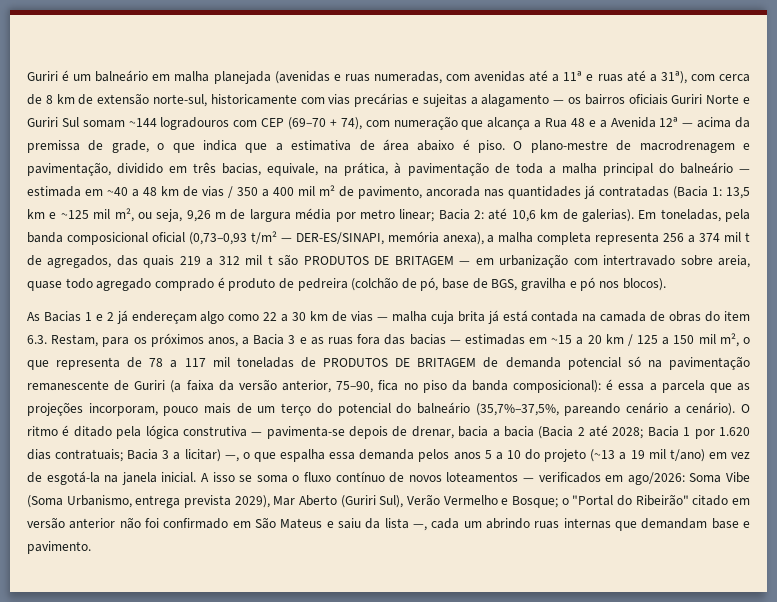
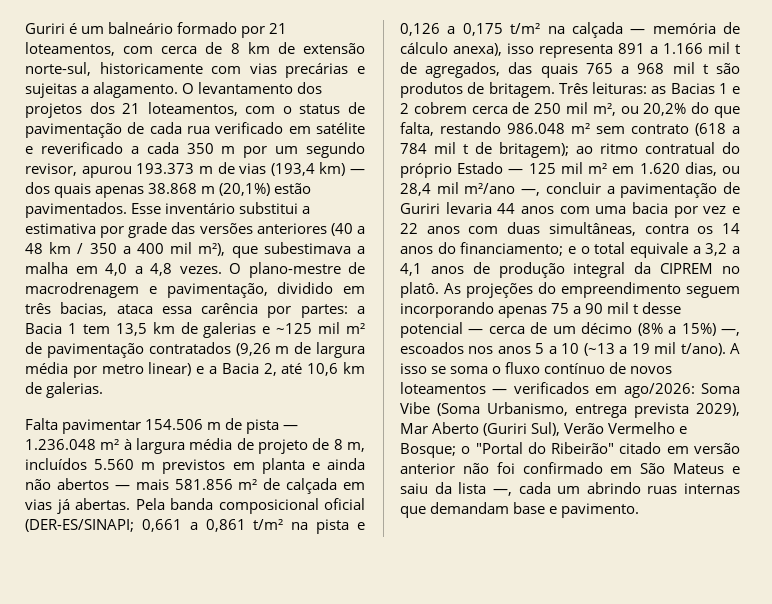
- Guriri é um balneário em malha planejada (avenidas e ruas numeradas, com avenidas até a 11ª e ruas até a 31ª), com cerca de 8 km de extensão norte-sul, historicamente com vias precárias e sujeitas a alagamento — os bairros oficiais Guriri Norte e Guriri Sul somam ~144 logradouros com CEP (69–70 + 74), com numeração que alcança a Rua 48 e a Avenida 12ª — acima da premissa de grade, o que indica que a estimativa de área abaixo é piso.
+ Guriri é um balneário formado por 21 loteamentos, com cerca de 8 km de extensão norte-sul, historicamente com vias precárias e sujeitas a alagamento. O levantamento dos projetos dos 21 loteamentos, com o status de pavimentação de cada rua verificado em satélite e reverificado a cada 350 m por um segundo revisor, apurou 193.373 m de vias (193,4 km) — dos quais apenas 38.868 m (20,1%) estão pavimentados. Esse inventário substitui a estimativa por grade das versões anteriores (40 a 48 km / 350 a 400 mil m²), que subestimava a malha em 4,0 a 4,8 vezes.
- O plano-mestre de macrodrenagem e pavimentação, dividido em três bacias, equivale, na prática, à pavimentação de toda a malha principal do balneário — estimada em ~40 a 48 km de vias / 350 a 400 mil m² de pavimento, ancorada nas quantidades já contratadas (Bacia 1: 13,5 km e ~125 mil m², ou seja, 9,26 m de largura média por metro linear; Bacia 2: até 10,6 km de galerias). Em toneladas, pela banda composicional oficial (0,73–0,93 t/m² — DER-ES/SINAPI, memória anexa), a malha completa representa 256 a 374 mil t de agregados, das quais 219 a 312 mil t são PRODUTOS DE BRITAGEM — em urbanização com intertravado sobre areia, quase todo agregado comprado é produto de pedreira (colchão de pó, base de BGS, gravilha e pó nos blocos).
- As Bacias 1 e 2 já endereçam algo como 22 a 30 km de vias — malha cuja brita já está contada na camada de obras do item 6.3. Restam, para os próximos anos, a Bacia 3 e as ruas fora das bacias — estimadas em ~15 a 20 km / 125 a 150 mil m², o que representa de 78 a 117 mil toneladas de PRODUTOS DE BRITAGEM de demanda potencial só na pavimentação remanescente de Guriri (a faixa da versão anterior, 75–90, fica no piso da banda composicional): é essa a parcela que as projeções incorporam, pouco mais de um terço do potencial do balneário (35,7%–37,5%, pareando cenário a cenário). O ritmo é ditado pela lógica construtiva — pavimenta-se depois de drenar, bacia a bacia (Bacia 2 até 2028; Bacia 1 por 1.620 dias contratuais; Bacia 3 a licitar) —, o que espalha essa demanda pelos anos 5 a 10 do projeto (~13 a 19 mil t/ano) em vez de esgotá-la na janela inicial.
+ O plano-mestre de macrodrenagem e pavimentação, dividido em três bacias, ataca essa carência por partes: a Bacia 1 tem 13,5 km de galerias e ~125 mil m² de pavimentação contratados (9,26 m de largura média por metro linear) e a Bacia 2, até 10,6 km de galerias.
+ Falta pavimentar 154.506 m de pista — 1.236.048 m² à largura média de projeto de 8 m, incluídos 5.560 m previstos em planta e ainda não abertos — mais 581.856 m² de calçada em vias já abertas. Pela banda composicional oficial (DER-ES/SINAPI; 0,661 a 0,861 t/m² na pista e 0,126 a 0,175 t/m² na calçada — memória de cálculo anexa), isso representa 891 a 1.166 mil t de agregados, das quais 765 a 968 mil t são produtos de britagem. Três leituras: as Bacias 1 e 2 cobrem cerca de 250 mil m², ou 20,2% do que falta, restando 986.048 m² sem contrato (618 a 784 mil t de britagem); ao ritmo contratual do próprio Estado — 125 mil m² em 1.620 dias, ou 28,4 mil m²/ano —, concluir a pavimentação de Guriri levaria 44 anos com uma bacia por vez e 22 anos com duas simultâneas, contra os 14 anos do financiamento; e o total equivale a 3,2 a 4,1 anos de produção integral da CIPREM no platô. As projeções do empreendimento seguem incorporando apenas 75 a 90 mil t desse potencial — cerca de um décimo (8% a 15%) —, escoados nos anos 5 a 10 (~13 a 19 mil t/ano).

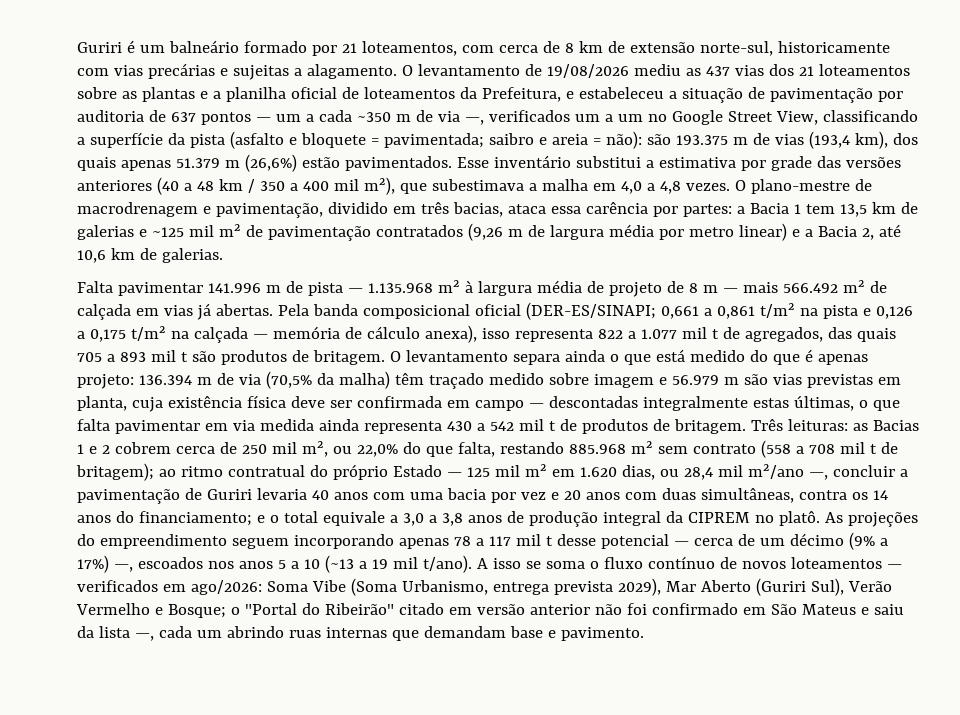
- O levantamento dos projetos dos 21 loteamentos, com o status de pavimentação de cada rua verificado em satélite e reverificado a cada 350 m por um segundo revisor, apurou 193.373 m de vias (193,4 km) — dos quais apenas 38.868 m (20,1%) estão pavimentados.
+ O levantamento de 19/08/2026 mediu as 437 vias dos 21 loteamentos sobre as plantas e a planilha oficial de loteamentos da Prefeitura, e estabeleceu a situação de pavimentação por auditoria de 637 pontos — um a cada ~350 m de via —, verificados um a um no Google Street View, classificando a superfície da pista (asfalto e bloquete = pavimentada; saibro e areia = não): são 193.375 m de vias (193,4 km), dos quais apenas 51.379 m (26,6%) estão pavimentados.
- Falta pavimentar 154.506 m de pista — 1.236.048 m² à largura média de projeto de 8 m, incluídos 5.560 m previstos em planta e ainda não abertos — mais 581.856 m² de calçada em vias já abertas.
+ Falta pavimentar 141.996 m de pista — 1.135.968 m² à largura média de projeto de 8 m — mais 566.492 m² de calçada em vias já abertas.
- Pela banda composicional oficial (DER-ES/SINAPI; 0,661 a 0,861 t/m² na pista e 0,126 a 0,175 t/m² na calçada — memória de cálculo anexa), isso representa 891 a 1.166 mil t de agregados, das quais 765 a 968 mil t são produtos de britagem.
+ Pela banda composicional oficial (DER-ES/SINAPI; 0,661 a 0,861 t/m² na pista e 0,126 a 0,175 t/m² na calçada — memória de cálculo anexa), isso representa 822 a 1.077 mil t de agregados, das quais 705 a 893 mil t são produtos de britagem.
+ O levantamento separa ainda o que está medido do que é apenas projeto: 136.394 m de via (70,5% da malha) têm traçado medido sobre imagem e 56.979 m são vias previstas em planta, cuja existência física deve ser confirmada em campo — descontadas integralmente estas últimas, o que falta pavimentar em via medida ainda representa 430 a 542 mil t de produtos de britagem.
- as Bacias 1 e 2 cobrem cerca de 250 mil m², ou 20,2% do que falta, restando 986.048 m² sem contrato (618 a 784 mil t de britagem);
+ as Bacias 1 e 2 cobrem cerca de 250 mil m², ou 22,0% do que falta, restando 885.968 m² sem contrato (558 a 708 mil t de britagem);
- ao ritmo contratual do próprio Estado — 125 mil m² em 1.620 dias, ou 28,4 mil m²/ano —, concluir a pavimentação de Guriri levaria 44 anos com uma bacia por vez e 22 anos com duas simultâneas, contra os 14 anos do financiamento;
+ ao ritmo contratual do próprio Estado — 125 mil m² em 1.620 dias, ou 28,4 mil m²/ano —, concluir a pavimentação de Guriri levaria 40 anos com uma bacia por vez e 20 anos com duas simultâneas, contra os 14 anos do financiamento;
- e o total equivale a 3,2 a 4,1 anos de produção integral da CIPREM no platô.
+ e o total equivale a 3,0 a 3,8 anos de produção integral da CIPREM no platô.
- As projeções do empreendimento seguem incorporando apenas 75 a 90 mil t desse potencial — cerca de um décimo (8% a 15%) —, escoados nos anos 5 a 10 (~13 a 19 mil t/ano).
+ As projeções do empreendimento seguem incorporando apenas 78 a 117 mil t desse potencial — cerca de um décimo (9% a 17%) —, escoados nos anos 5 a 10 (~13 a 19 mil t/ano).

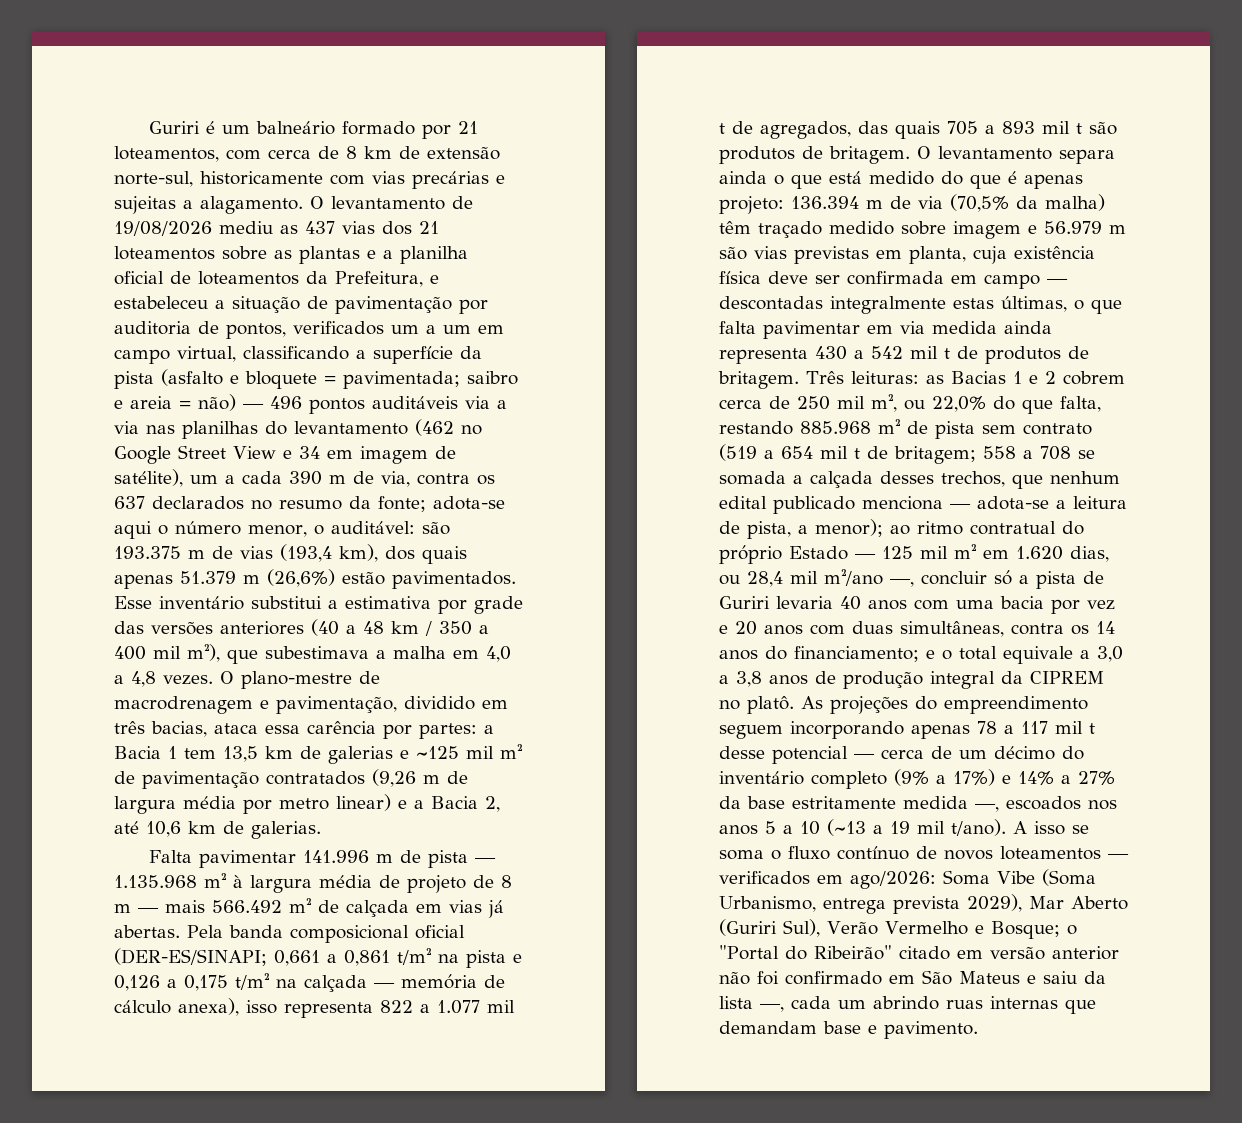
- O levantamento de 19/08/2026 mediu as 437 vias dos 21 loteamentos sobre as plantas e a planilha oficial de loteamentos da Prefeitura, e estabeleceu a situação de pavimentação por auditoria de 637 pontos — um a cada ~350 m de via —, verificados um a um no Google Street View, classificando a superfície da pista (asfalto e bloquete = pavimentada; saibro e areia = não): são 193.375 m de vias (193,4 km), dos quais apenas 51.379 m (26,6%) estão pavimentados.
+ O levantamento de 19/08/2026 mediu as 437 vias dos 21 loteamentos sobre as plantas e a planilha oficial de loteamentos da Prefeitura, e estabeleceu a situação de pavimentação por auditoria de pontos, verificados um a um em campo virtual, classificando a superfície da pista (asfalto e bloquete = pavimentada; saibro e areia = não) — 496 pontos auditáveis via a via nas planilhas do levantamento (462 no Google Street View e 34 em imagem de satélite), um a cada 390 m de via, contra os 637 declarados no resumo da fonte; adota-se aqui o número menor, o auditável: são 193.375 m de vias (193,4 km), dos quais apenas 51.379 m (26,6%) estão pavimentados.
- as Bacias 1 e 2 cobrem cerca de 250 mil m², ou 22,0% do que falta, restando 885.968 m² sem contrato (558 a 708 mil t de britagem);
+ as Bacias 1 e 2 cobrem cerca de 250 mil m², ou 22,0% do que falta, restando 885.968 m² de pista sem contrato (519 a 654 mil t de britagem; 558 a 708 se somada a calçada desses trechos, que nenhum edital publicado menciona — adota-se a leitura de pista, a menor);
- ao ritmo contratual do próprio Estado — 125 mil m² em 1.620 dias, ou 28,4 mil m²/ano —, concluir a pavimentação de Guriri levaria 40 anos com uma bacia por vez e 20 anos com duas simultâneas, contra os 14 anos do financiamento;
+ ao ritmo contratual do próprio Estado — 125 mil m² em 1.620 dias, ou 28,4 mil m²/ano —, concluir só a pista de Guriri levaria 40 anos com uma bacia por vez e 20 anos com duas simultâneas, contra os 14 anos do financiamento;
- As projeções do empreendimento seguem incorporando apenas 78 a 117 mil t desse potencial — cerca de um décimo (9% a 17%) —, escoados nos anos 5 a 10 (~13 a 19 mil t/ano).
+ As projeções do empreendimento seguem incorporando apenas 78 a 117 mil t desse potencial — cerca de um décimo do inventário completo (9% a 17%) e 14% a 27% da base estritamente medida —, escoados nos anos 5 a 10 (~13 a 19 mil t/ano).

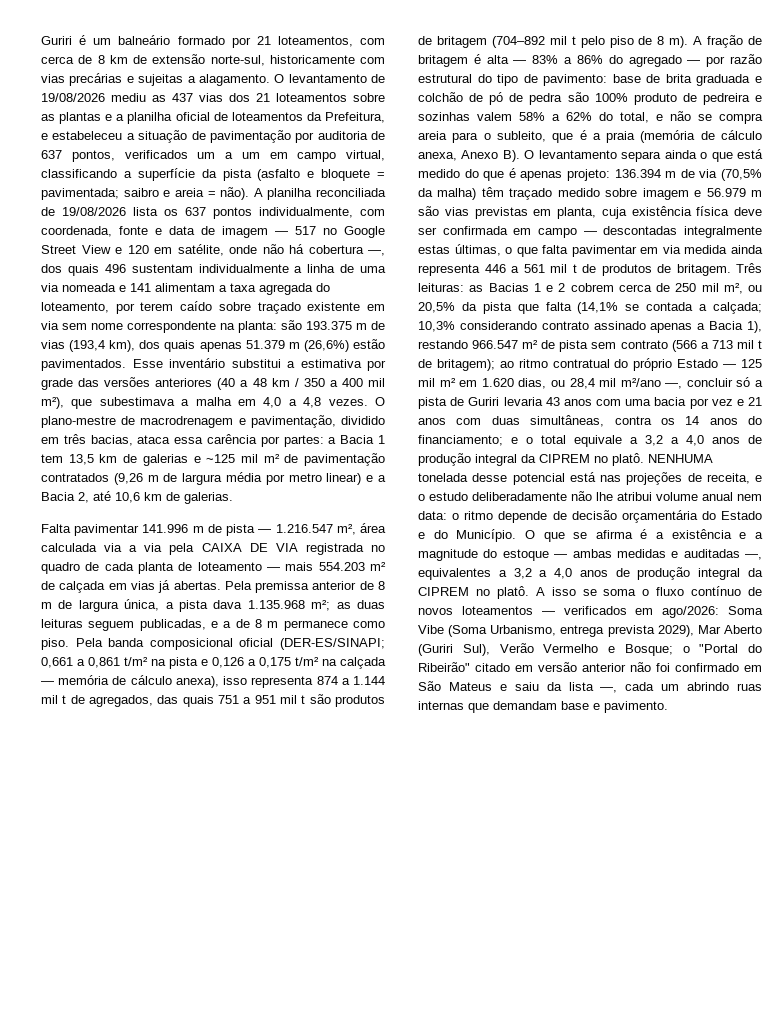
- O levantamento de 19/08/2026 mediu as 437 vias dos 21 loteamentos sobre as plantas e a planilha oficial de loteamentos da Prefeitura, e estabeleceu a situação de pavimentação por auditoria de pontos, verificados um a um em campo virtual, classificando a superfície da pista (asfalto e bloquete = pavimentada;
+ O levantamento de 19/08/2026 mediu as 437 vias dos 21 loteamentos sobre as plantas e a planilha oficial de loteamentos da Prefeitura, e estabeleceu a situação de pavimentação por auditoria de 637 pontos, verificados um a um em campo virtual, classificando a superfície da pista (asfalto e bloquete = pavimentada;
- saibro e areia = não) — 496 pontos auditáveis via a via nas planilhas do levantamento (462 no Google Street View e 34 em imagem de satélite), um a cada 390 m de via, contra os 637 declarados no resumo da fonte; adota-se aqui o número menor, o auditável:
+ saibro e areia = não). A planilha reconciliada de 19/08/2026 lista os 637 pontos individualmente, com coordenada, fonte e data de imagem — 517 no Google Street View e 120 em satélite, onde não há cobertura —, dos quais 496 sustentam individualmente a linha de uma via nomeada e 141 alimentam a taxa agregada do loteamento, por terem caído sobre traçado existente em via sem nome correspondente na planta:
- Falta pavimentar 141.996 m de pista — 1.135.968 m² à largura média de projeto de 8 m — mais 566.492 m² de calçada em vias já abertas.
+ Falta pavimentar 141.996 m de pista — 1.216.547 m², área calculada via a via pela CAIXA DE VIA registrada no quadro de cada planta de loteamento — mais 554.203 m² de calçada em vias já abertas.
- Pela banda composicional oficial (DER-ES/SINAPI;
+ Pela premissa anterior de 8 m de largura única, a pista dava 1.135.968 m²; as duas leituras seguem publicadas, e a de 8 m permanece como piso. Pela banda composicional oficial (DER-ES/SINAPI;
- 0,661 a 0,861 t/m² na pista e 0,126 a 0,175 t/m² na calçada — memória de cálculo anexa), isso representa 822 a 1.077 mil t de agregados, das quais 705 a 893 mil t são produtos de britagem. O levantamento separa ainda o que está medido do que é apenas projeto:
+ 0,661 a 0,861 t/m² na pista e 0,126 a 0,175 t/m² na calçada — memória de cálculo anexa), isso representa 874 a 1.144 mil t de agregados, das quais 751 a 951 mil t são produtos de britagem (704–892 mil t pelo piso de 8 m). A fração de britagem é alta — 83% a 86% do agregado — por razão estrutural do tipo de pavimento: base de brita graduada e colchão de pó de pedra são 100% produto de pedreira e sozinhas valem 58% a 62% do total, e não se compra areia para o subleito, que é a praia (memória de cálculo anexa, Anexo B). O levantamento separa ainda o que está medido do que é apenas projeto:
- 136.394 m de via (70,5% da malha) têm traçado medido sobre imagem e 56.979 m são vias previstas em planta, cuja existência física deve ser confirmada em campo — descontadas integralmente estas últimas, o que falta pavimentar em via medida ainda representa 430 a 542 mil t de produtos de britagem.
+ 136.394 m de via (70,5% da malha) têm traçado medido sobre imagem e 56.979 m são vias previstas em planta, cuja existência física deve ser confirmada em campo — descontadas integralmente estas últimas, o que falta pavimentar em via medida ainda representa 446 a 561 mil t de produtos de britagem.
- as Bacias 1 e 2 cobrem cerca de 250 mil m², ou 22,0% do que falta, restando 885.968 m² de pista sem contrato (519 a 654 mil t de britagem; 558 a 708 se somada a calçada desses trechos, que nenhum edital publicado menciona — adota-se a leitura de pista, a menor);
+ as Bacias 1 e 2 cobrem cerca de 250 mil m², ou 20,5% da pista que falta (14,1% se contada a calçada; 10,3% considerando contrato assinado apenas a Bacia 1), restando 966.547 m² de pista sem contrato (566 a 713 mil t de britagem);
- ao ritmo contratual do próprio Estado — 125 mil m² em 1.620 dias, ou 28,4 mil m²/ano —, concluir só a pista de Guriri levaria 40 anos com uma bacia por vez e 20 anos com duas simultâneas, contra os 14 anos do financiamento;
+ ao ritmo contratual do próprio Estado — 125 mil m² em 1.620 dias, ou 28,4 mil m²/ano —, concluir só a pista de Guriri levaria 43 anos com uma bacia por vez e 21 anos com duas simultâneas, contra os 14 anos do financiamento;
- e o total equivale a 3,0 a 3,8 anos de produção integral da CIPREM no platô. As projeções do empreendimento seguem incorporando apenas 78 a 117 mil t desse potencial — cerca de um décimo do inventário completo (9% a 17%) e 14% a 27% da base estritamente medida —, escoados nos anos 5 a 10 (~13 a 19 mil t/ano).
+ e o total equivale a 3,2 a 4,0 anos de produção integral da CIPREM no platô. NENHUMA tonelada desse potencial está nas projeções de receita, e o estudo deliberadamente não lhe atribui volume anual nem data: o ritmo depende de decisão orçamentária do Estado e do Município. O que se afirma é a existência e a magnitude do estoque — ambas medidas e auditadas —, equivalentes a 3,2 a 4,0 anos de produção integral da CIPREM no platô.

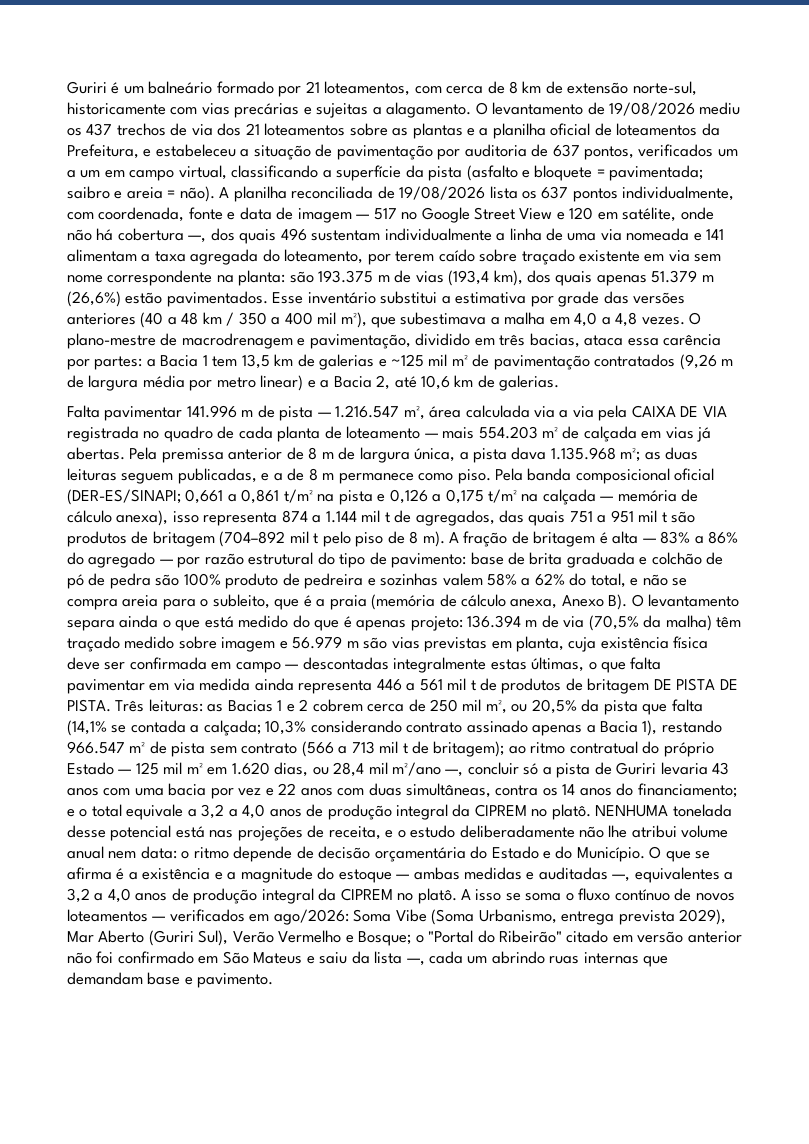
- O levantamento de 19/08/2026 mediu as 437 vias dos 21 loteamentos sobre as plantas e a planilha oficial de loteamentos da Prefeitura, e estabeleceu a situação de pavimentação por auditoria de 637 pontos, verificados um a um em campo virtual, classificando a superfície da pista (asfalto e bloquete = pavimentada; saibro e areia = não).
+ O levantamento de 19/08/2026 mediu os 437 trechos de via dos 21 loteamentos sobre as plantas e a planilha oficial de loteamentos da Prefeitura, e estabeleceu a situação de pavimentação por auditoria de 637 pontos, verificados um a um em campo virtual, classificando a superfície da pista (asfalto e bloquete = pavimentada; saibro e areia = não).
- 136.394 m de via (70,5% da malha) têm traçado medido sobre imagem e 56.979 m são vias previstas em planta, cuja existência física deve ser confirmada em campo — descontadas integralmente estas últimas, o que falta pavimentar em via medida ainda representa 446 a 561 mil t de produtos de britagem.
+ 136.394 m de via (70,5% da malha) têm traçado medido sobre imagem e 56.979 m são vias previstas em planta, cuja existência física deve ser confirmada em campo — descontadas integralmente estas últimas, o que falta pavimentar em via medida ainda representa 446 a 561 mil t de produtos de britagem DE PISTA DE PISTA.
- ao ritmo contratual do próprio Estado — 125 mil m² em 1.620 dias, ou 28,4 mil m²/ano —, concluir só a pista de Guriri levaria 43 anos com uma bacia por vez e 21 anos com duas simultâneas, contra os 14 anos do financiamento;
+ ao ritmo contratual do próprio Estado — 125 mil m² em 1.620 dias, ou 28,4 mil m²/ano —, concluir só a pista de Guriri levaria 43 anos com uma bacia por vez e 22 anos com duas simultâneas, contra os 14 anos do financiamento;

